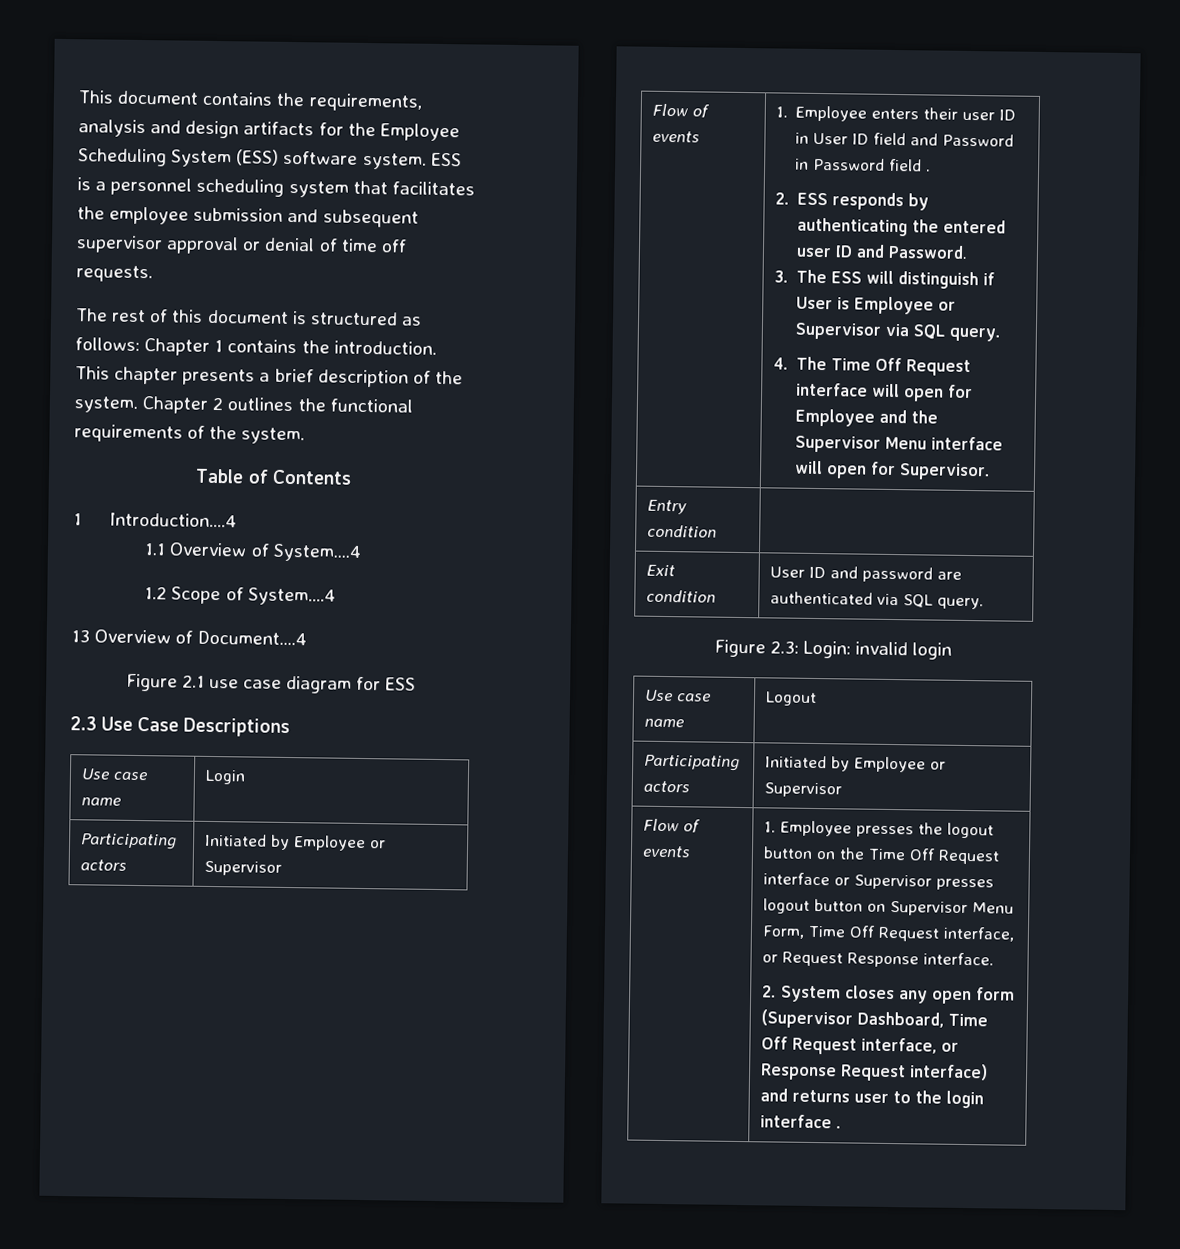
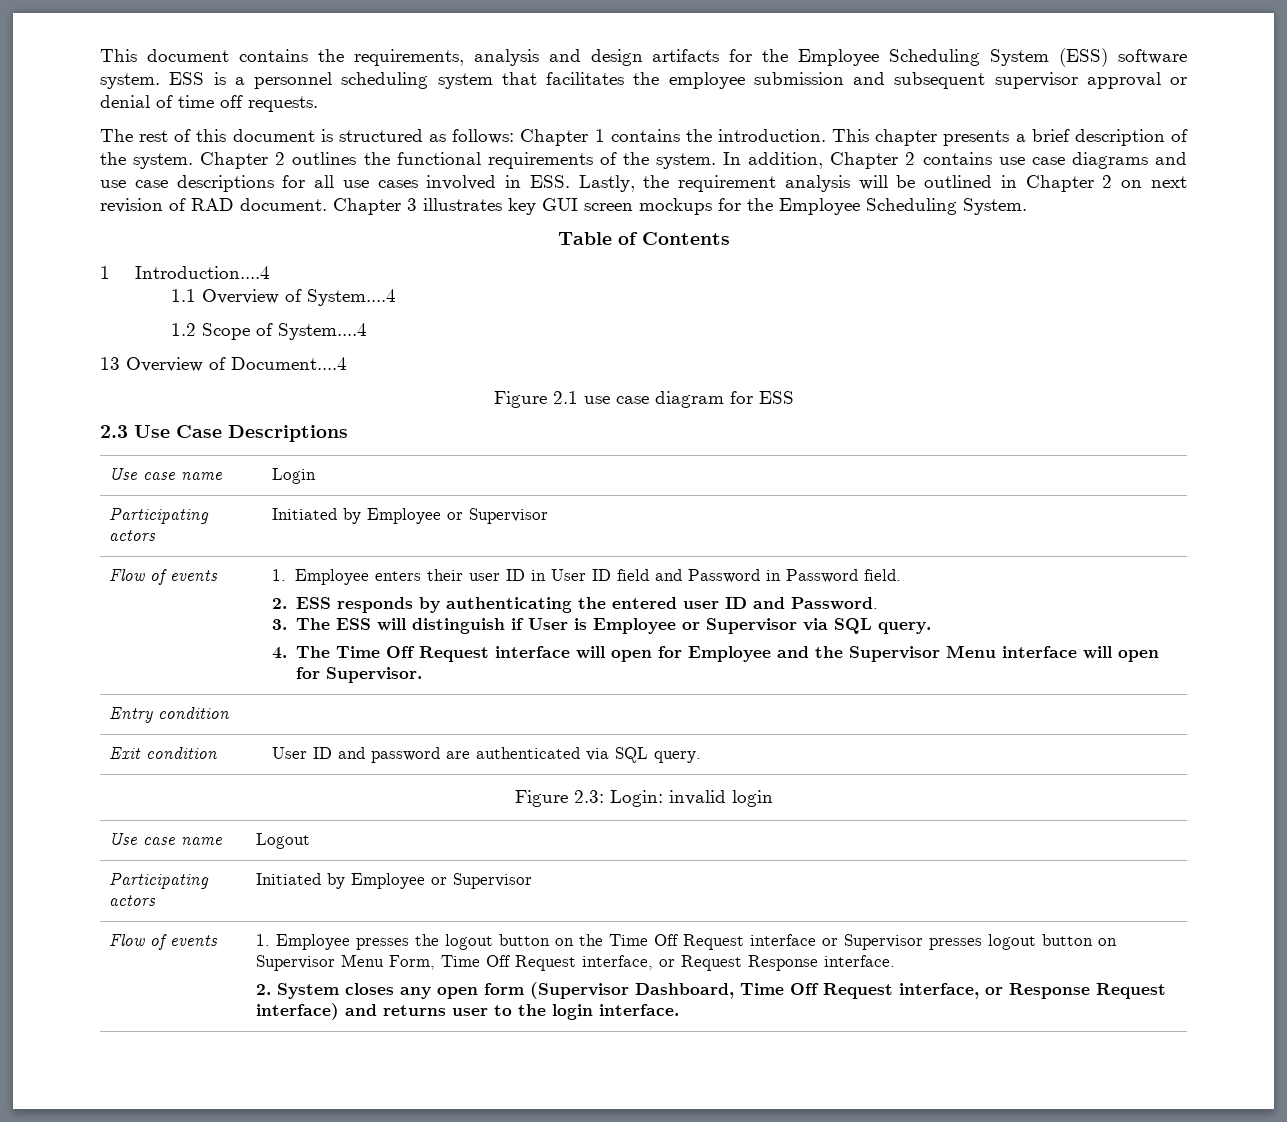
+ In addition, Chapter 2 contains use case diagrams and use case descriptions for all use cases involved in ESS. Lastly, the requirement analysis will be outlined in Chapter 2 on next revision of RAD document. Chapter 3 illustrates key GUI screen mockups for the Employee Scheduling System.
- 1. Employee enters their user ID in User ID field and Password in Password field .
+ 1. Employee enters their user ID in User ID field and Password in Password field.
- 2. System closes any open form (Supervisor Dashboard, Time Off Request interface, or Response Request interface) and returns user to the login interface .
+ 2. System closes any open form (Supervisor Dashboard, Time Off Request interface, or Response Request interface) and returns user to the login interface.

